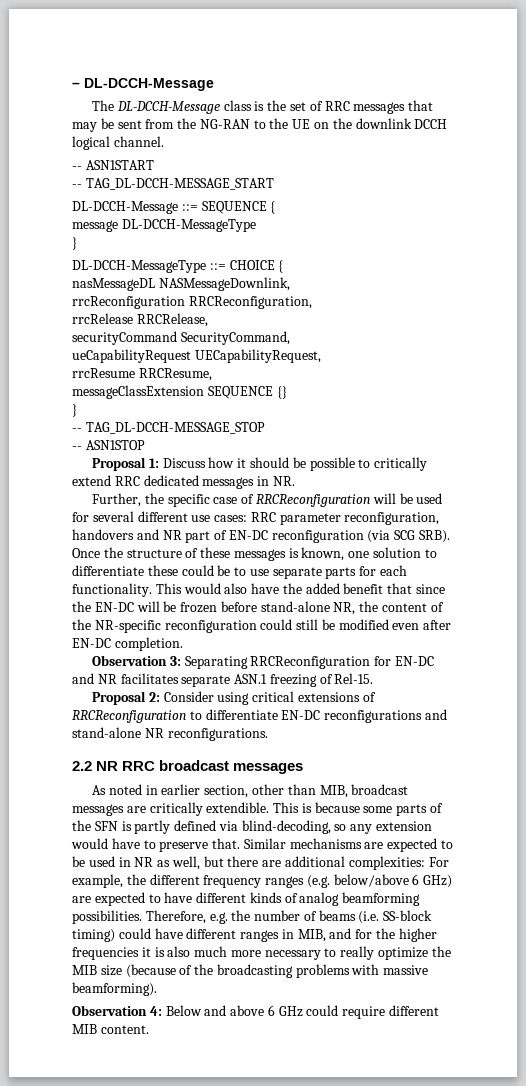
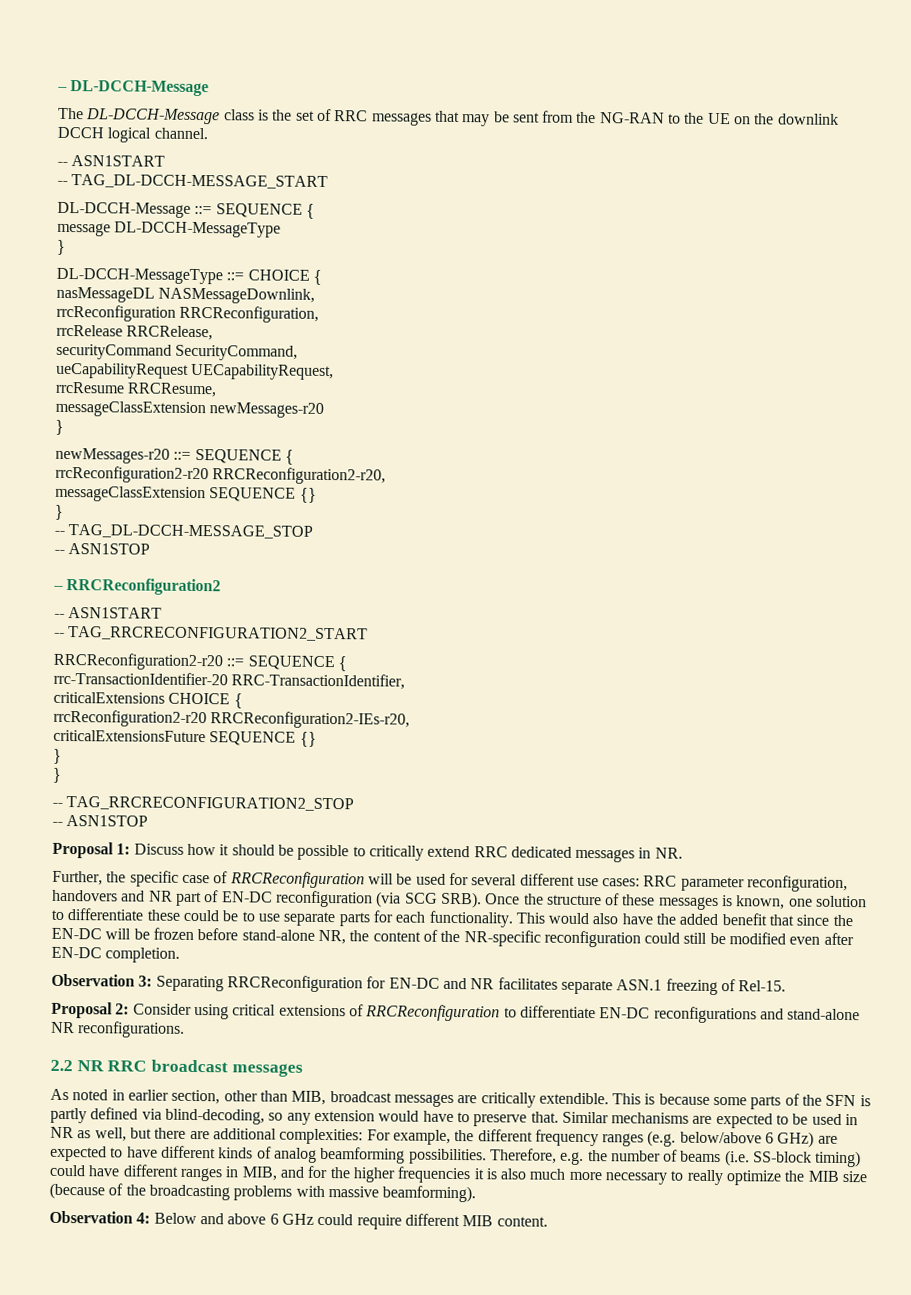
+ messageClassExtension newMessages-r20
+ }
+ newMessages-r20 ::= SEQUENCE {
+ rrcReconfiguration2-r20 RRCReconfiguration2-r20,
+ – RRCReconfiguration2
+ -- ASN1START
+ -- TAG_RRCRECONFIGURATION2_START
+ RRCReconfiguration2-r20 ::= SEQUENCE {
+ rrc-TransactionIdentifier-20 RRC-TransactionIdentifier,
+ criticalExtensions CHOICE {
+ rrcReconfiguration2-r20 RRCReconfiguration2-IEs-r20,
+ criticalExtensionsFuture SEQUENCE {}
+ }
+ }
+ -- TAG_RRCRECONFIGURATION2_STOP
+ -- ASN1STOP

